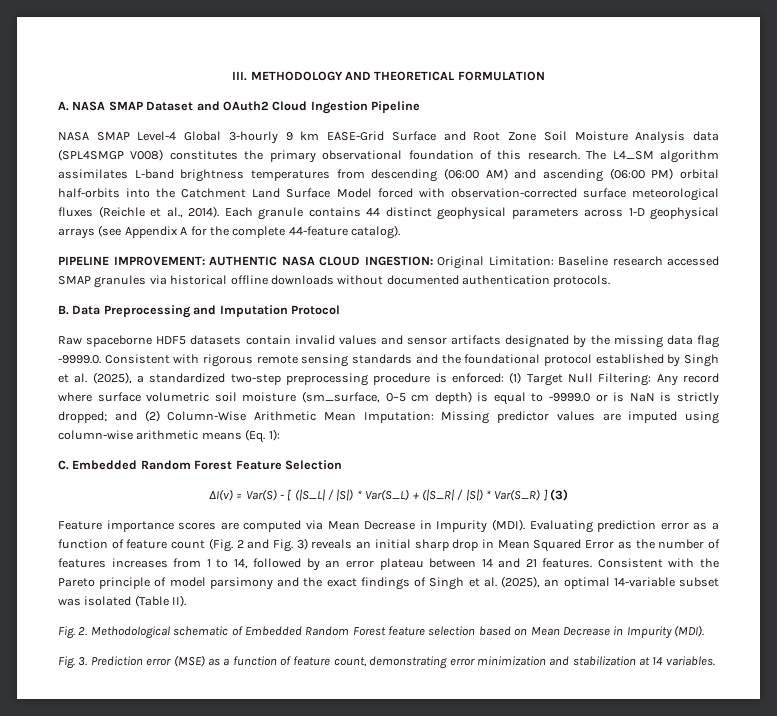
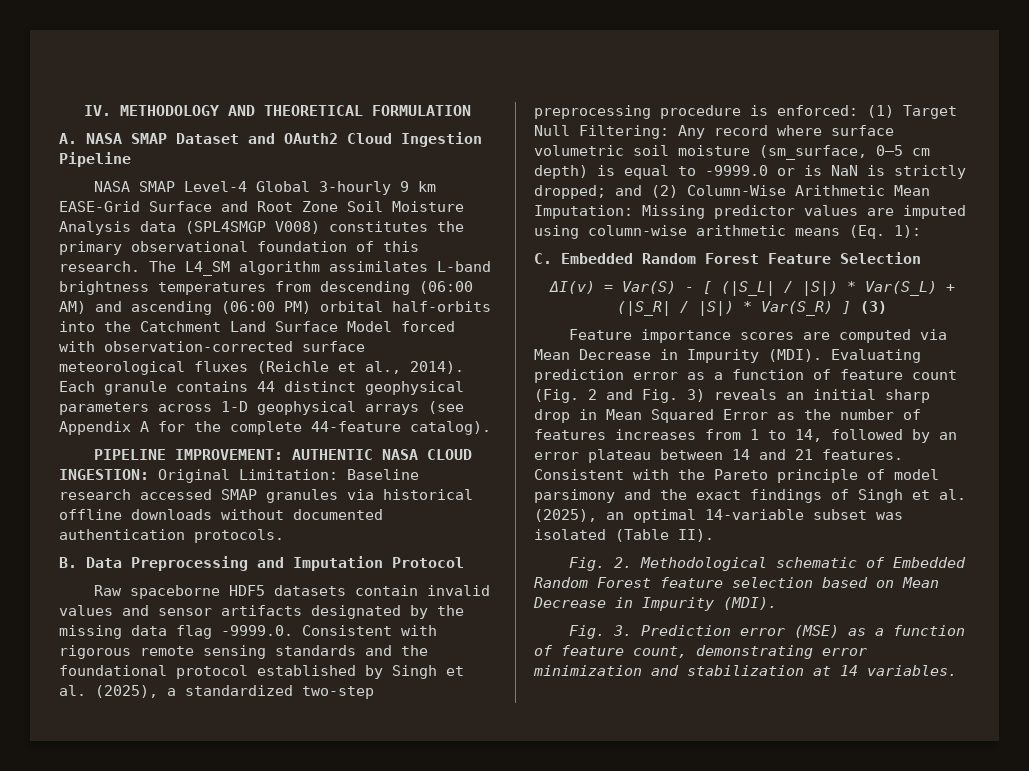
- III. METHODOLOGY AND THEORETICAL FORMULATION
+ IV. METHODOLOGY AND THEORETICAL FORMULATION

